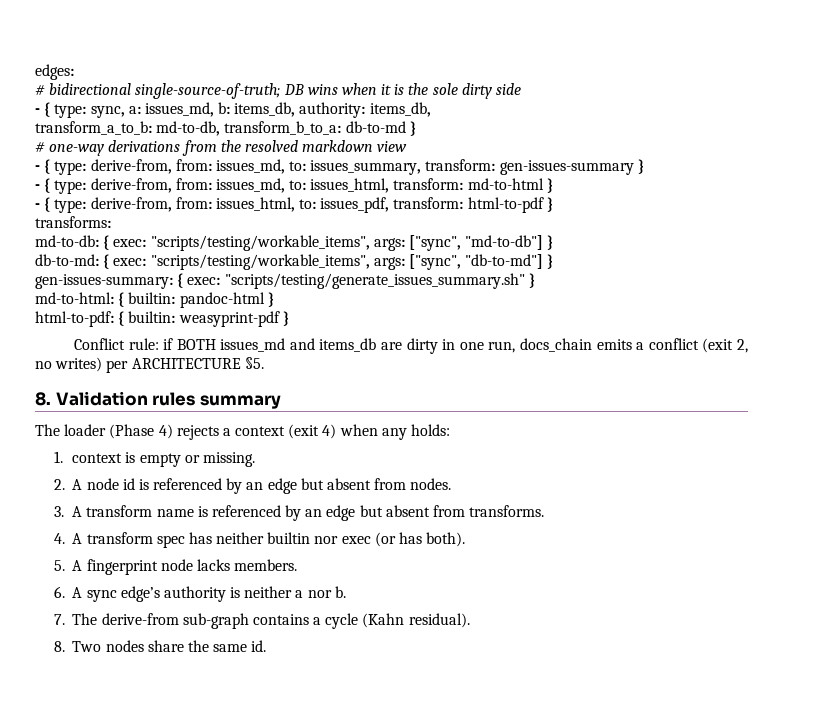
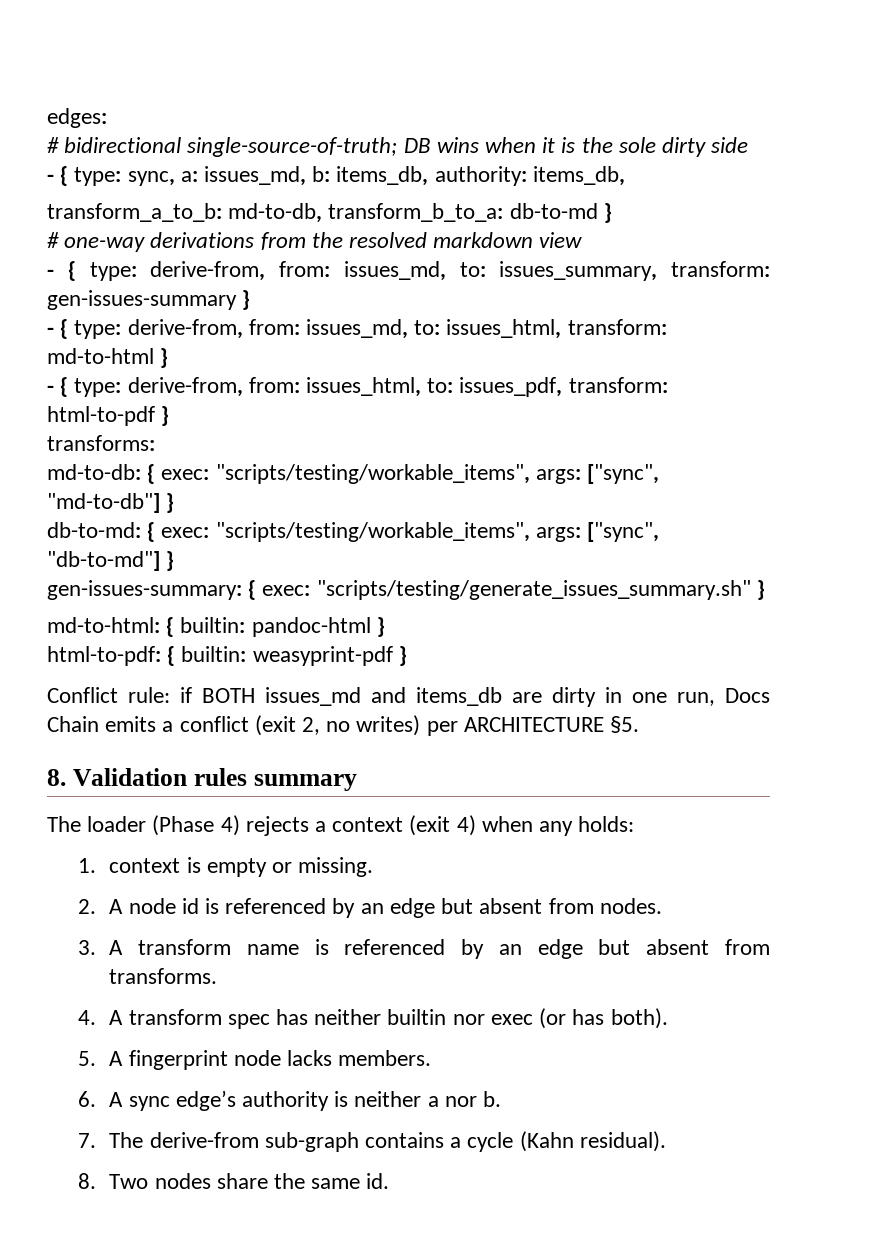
- Conflict rule: if BOTH issues_md and items_db are dirty in one run, docs_chain emits a conflict (exit 2, no writes) per ARCHITECTURE §5.
+ Conflict rule: if BOTH issues_md and items_db are dirty in one run, Docs Chain emits a conflict (exit 2, no writes) per ARCHITECTURE §5.

